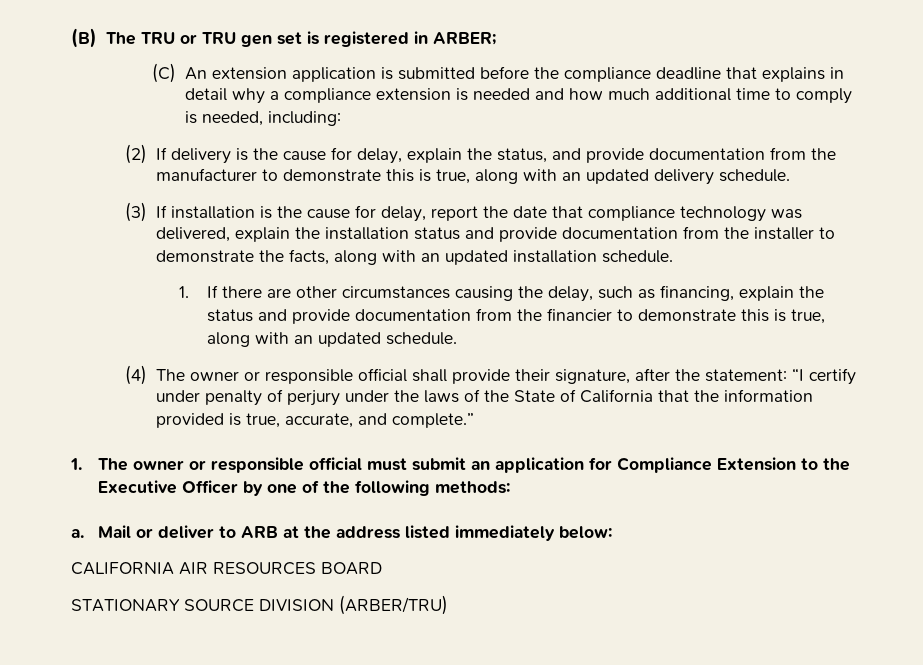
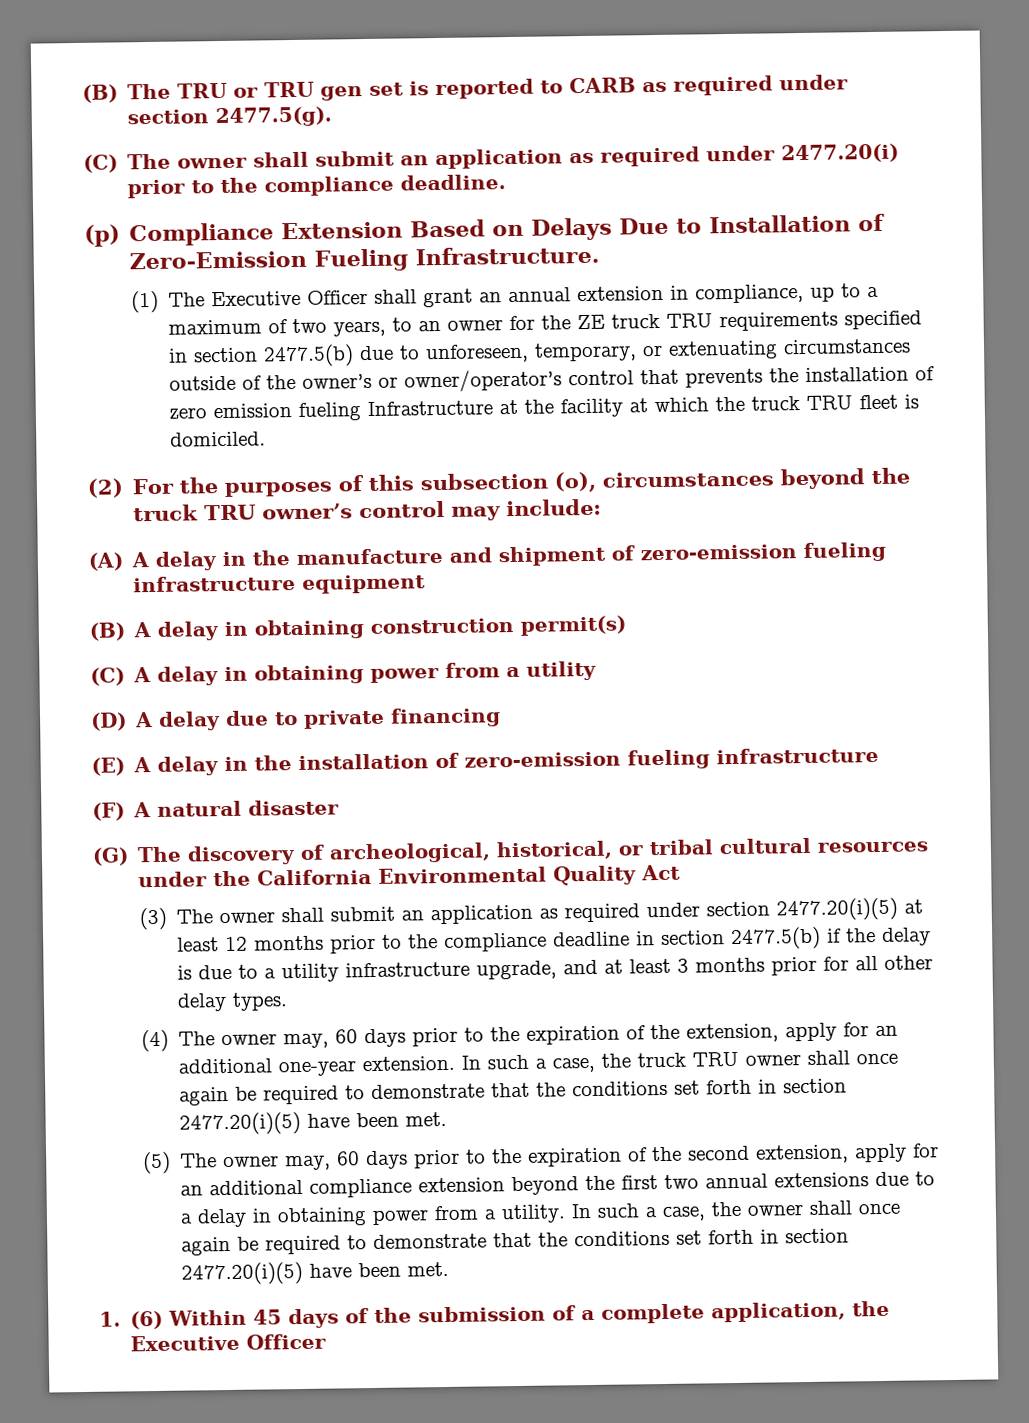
- (B) The TRU or TRU gen set is registered in ARBER;
- (C) An extension application is submitted before the compliance deadline that explains in detail why a compliance extension is needed and how much additional time to comply is needed, including:
- (2) If delivery is the cause for delay, explain the status, and provide documentation from the manufacturer to demonstrate this is true, along with an updated delivery schedule.
- (3) If installation is the cause for delay, report the date that compliance technology was delivered, explain the installation status and provide documentation from the installer to demonstrate the facts, along with an updated installation schedule.
- 1. If there are other circumstances causing the delay, such as financing, explain the status and provide documentation from the financier to demonstrate this is true, along with an updated schedule.
- (4) The owner or responsible official shall provide their signature, after the statement: “I certify under penalty of perjury under the laws of the State of California that the information provided is true, accurate, and complete.”
- 1. The owner or responsible official must submit an application for Compliance Extension to the Executive Officer by one of the following methods:
- a. Mail or deliver to ARB at the address listed immediately below:
- CALIFORNIA AIR RESOURCES BOARD
- STATIONARY SOURCE DIVISION (ARBER/TRU)
+ (B) The TRU or TRU gen set is reported to CARB as required under section 2477.5(g).
+ (C) The owner shall submit an application as required under 2477.20(i) prior to the compliance deadline.
+ (p) Compliance Extension Based on Delays Due to Installation of Zero-Emission Fueling Infrastructure.
+ (1) The Executive Officer shall grant an annual extension in compliance, up to a maximum of two years, to an owner for the ZE truck TRU requirements specified in section 2477.5(b) due to unforeseen, temporary, or extenuating circumstances outside of the owner’s or owner/operator’s control that prevents the installation of zero emission fueling Infrastructure at the facility at which the truck TRU fleet is domiciled.
+ (2) For the purposes of this subsection (o), circumstances beyond the truck TRU owner’s control may include:
+ (A) A delay in the manufacture and shipment of zero-emission fueling infrastructure equipment
+ (B) A delay in obtaining construction permit(s)
+ (C) A delay in obtaining power from a utility
+ (D) A delay due to private financing
+ (E) A delay in the installation of zero-emission fueling infrastructure
+ (F) A natural disaster
+ (G) The discovery of archeological, historical, or tribal cultural resources under the California Environmental Quality Act
+ (3) The owner shall submit an application as required under section 2477.20(i)(5) at least 12 months prior to the compliance deadline in section 2477.5(b) if the delay is due to a utility infrastructure upgrade, and at least 3 months prior for all other delay types.
+ (4) The owner may, 60 days prior to the expiration of the extension, apply for an additional one-year extension. In such a case, the truck TRU owner shall once again be required to demonstrate that the conditions set forth in section 2477.20(i)(5) have been met.
+ (5) The owner may, 60 days prior to the expiration of the second extension, apply for an additional compliance extension beyond the first two annual extensions due to a delay in obtaining power from a utility. In such a case, the owner shall once again be required to demonstrate that the conditions set forth in section 2477.20(i)(5) have been met.
+ 1. (6) Within 45 days of the submission of a complete application, the Executive Officer

